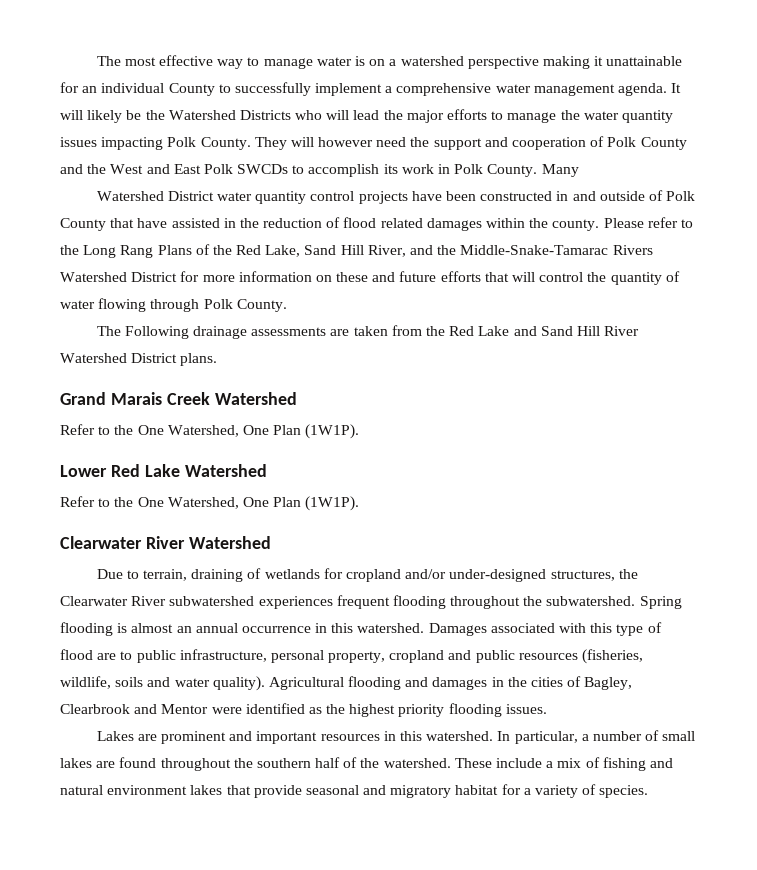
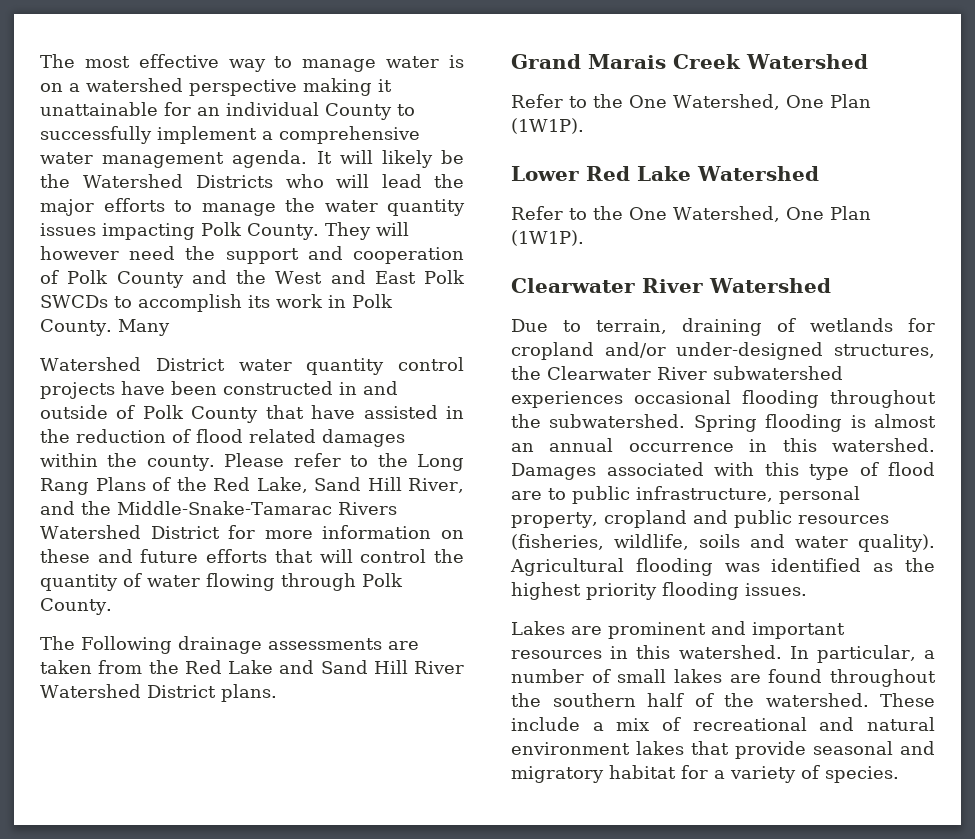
- Due to terrain, draining of wetlands for cropland and/or under-designed structures, the Clearwater River subwatershed experiences frequent flooding throughout the subwatershed.
+ Due to terrain, draining of wetlands for cropland and/or under-designed structures, the Clearwater River subwatershed experiences occasional flooding throughout the subwatershed.
- Agricultural flooding and damages in the cities of Bagley, Clearbrook and Mentor were identified as the highest priority flooding issues.
+ Agricultural flooding was identified as the highest priority flooding issues.
- These include a mix of fishing and natural environment lakes that provide seasonal and migratory habitat for a variety of species.
+ These include a mix of recreational and natural environment lakes that provide seasonal and migratory habitat for a variety of species.

